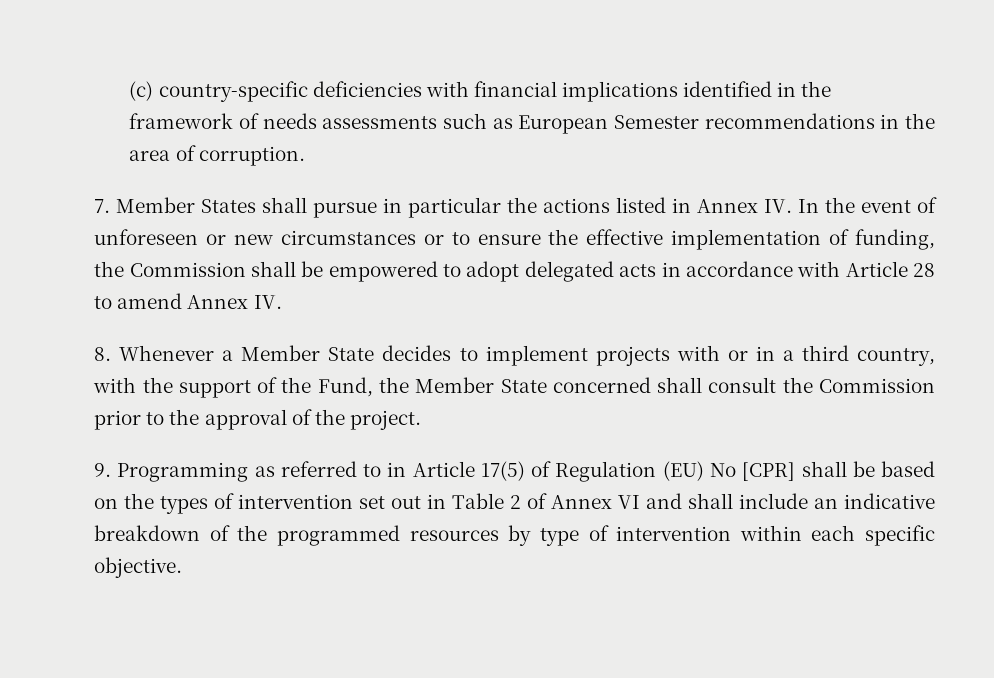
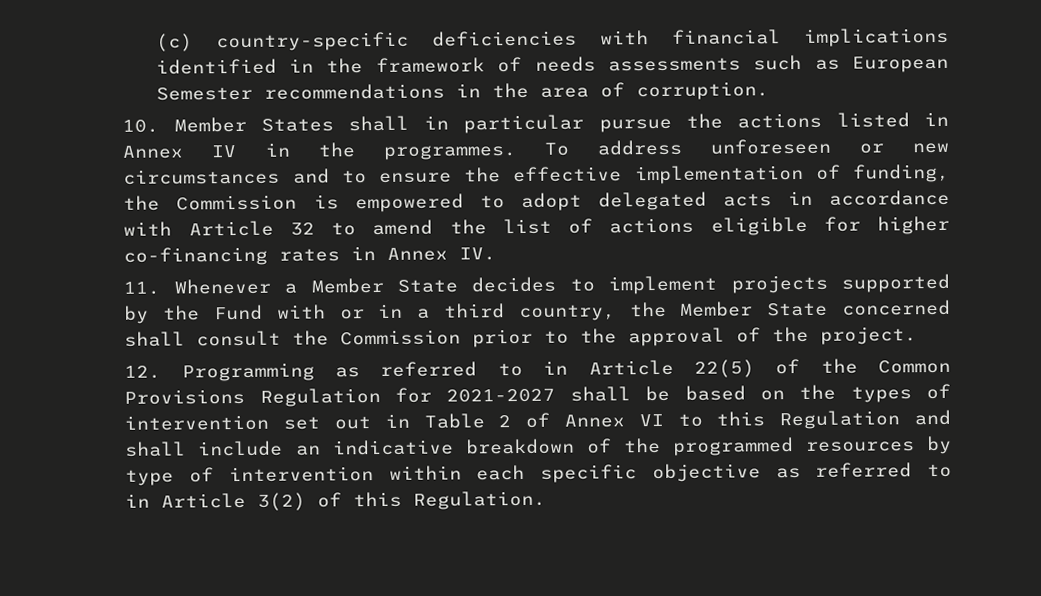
- 7. Member States shall pursue in particular the actions listed in Annex IV. In the event of unforeseen or new circumstances or to ensure the effective implementation of funding, the Commission shall be empowered to adopt delegated acts in accordance with Article 28 to amend Annex IV.
+ 10. Member States shall in particular pursue the actions listed in Annex IV in the programmes. To address unforeseen or new circumstances and to ensure the effective implementation of funding, the Commission is empowered to adopt delegated acts in accordance with Article 32 to amend the list of actions eligible for higher co-financing rates in Annex IV.
- 8. Whenever a Member State decides to implement projects with or in a third country, with the support of the Fund, the Member State concerned shall consult the Commission prior to the approval of the project.
+ 11. Whenever a Member State decides to implement projects supported by the Fund with or in a third country, the Member State concerned shall consult the Commission prior to the approval of the project.
- 9. Programming as referred to in Article 17(5) of Regulation (EU) No [CPR] shall be based on the types of intervention set out in Table 2 of Annex VI and shall include an indicative breakdown of the programmed resources by type of intervention within each specific objective.
+ 12. Programming as referred to in Article 22(5) of the Common Provisions Regulation for 2021-2027 shall be based on the types of intervention set out in Table 2 of Annex VI to this Regulation and shall include an indicative breakdown of the programmed resources by type of intervention within each specific objective as referred to in Article 3(2) of this Regulation.

